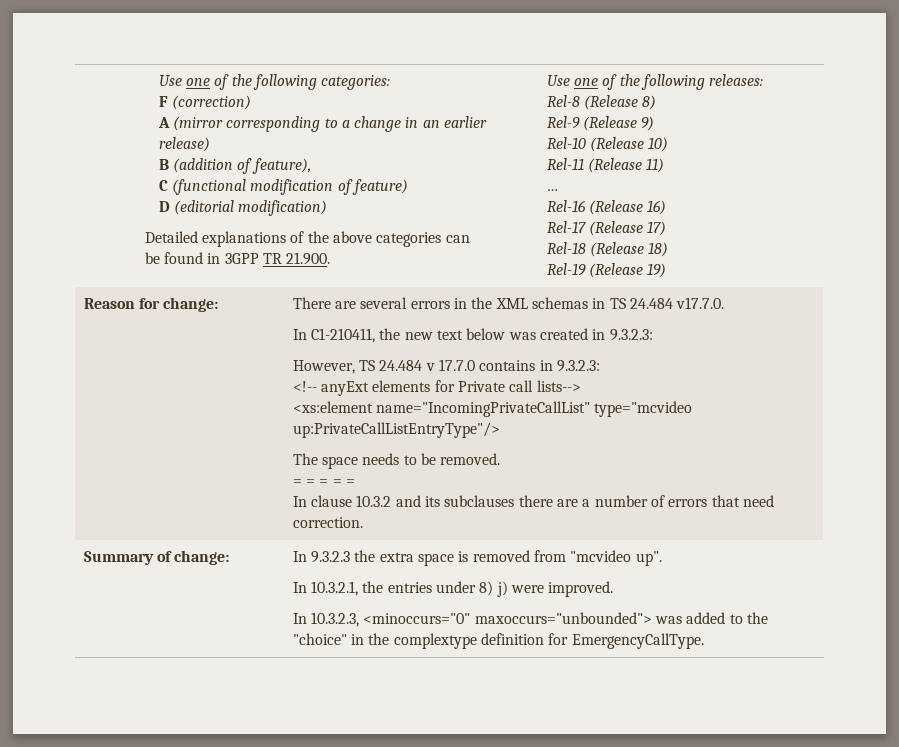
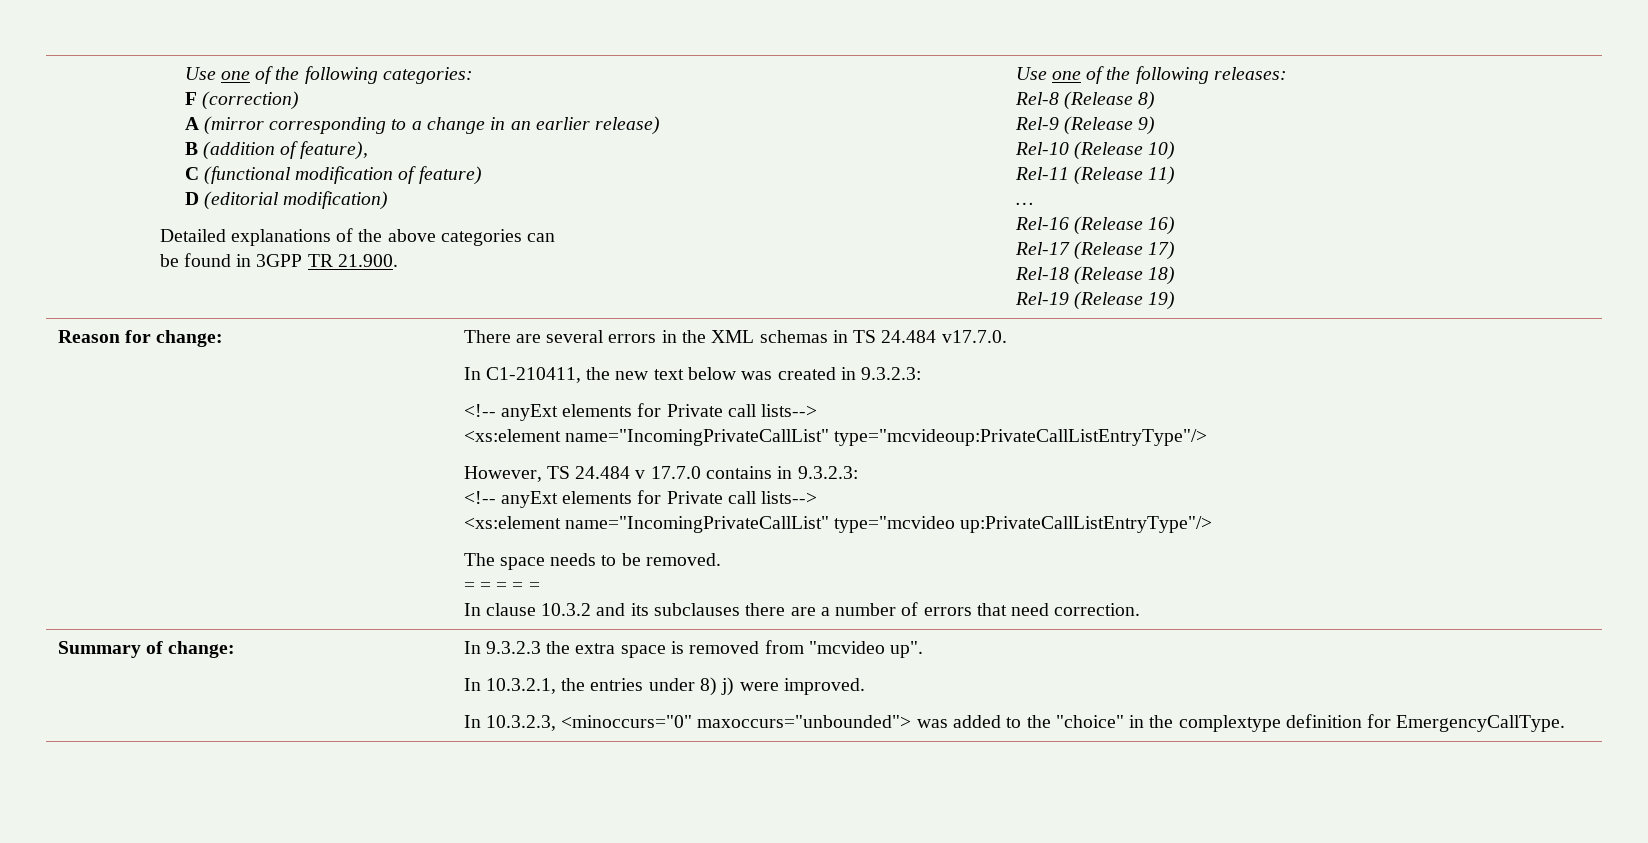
  In C1-210411, the new text below was created in 9.3.2.3:
+ <!-- anyExt elements for Private call lists-->
+ <xs:element name="IncomingPrivateCallList" type="mcvideoup:PrivateCallListEntryType"/>

